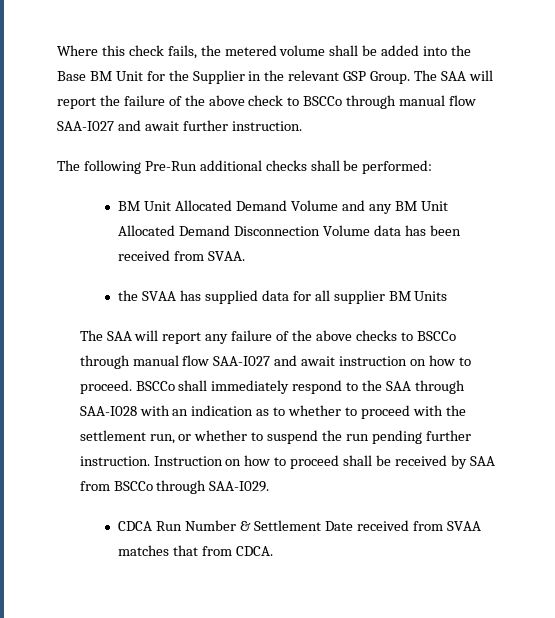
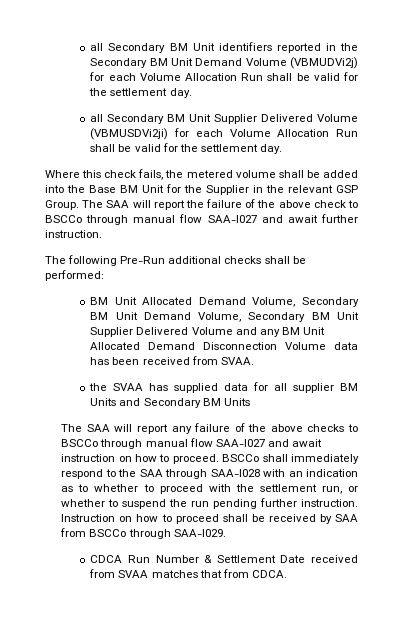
+ all Secondary BM Unit identifiers reported in the Secondary BM Unit Demand Volume (VBMUDVi2j) for each Volume Allocation Run shall be valid for the settlement day.
+ all Secondary BM Unit Supplier Delivered Volume (VBMUSDVi2ji) for each Volume Allocation Run shall be valid for the settlement day.
- BM Unit Allocated Demand Volume and any BM Unit Allocated Demand Disconnection Volume data has been received from SVAA.
+ BM Unit Allocated Demand Volume, Secondary BM Unit Demand Volume, Secondary BM Unit Supplier Delivered Volume and any BM Unit Allocated Demand Disconnection Volume data has been received from SVAA.
- the SVAA has supplied data for all supplier BM Units
+ the SVAA has supplied data for all supplier BM Units and Secondary BM Units

